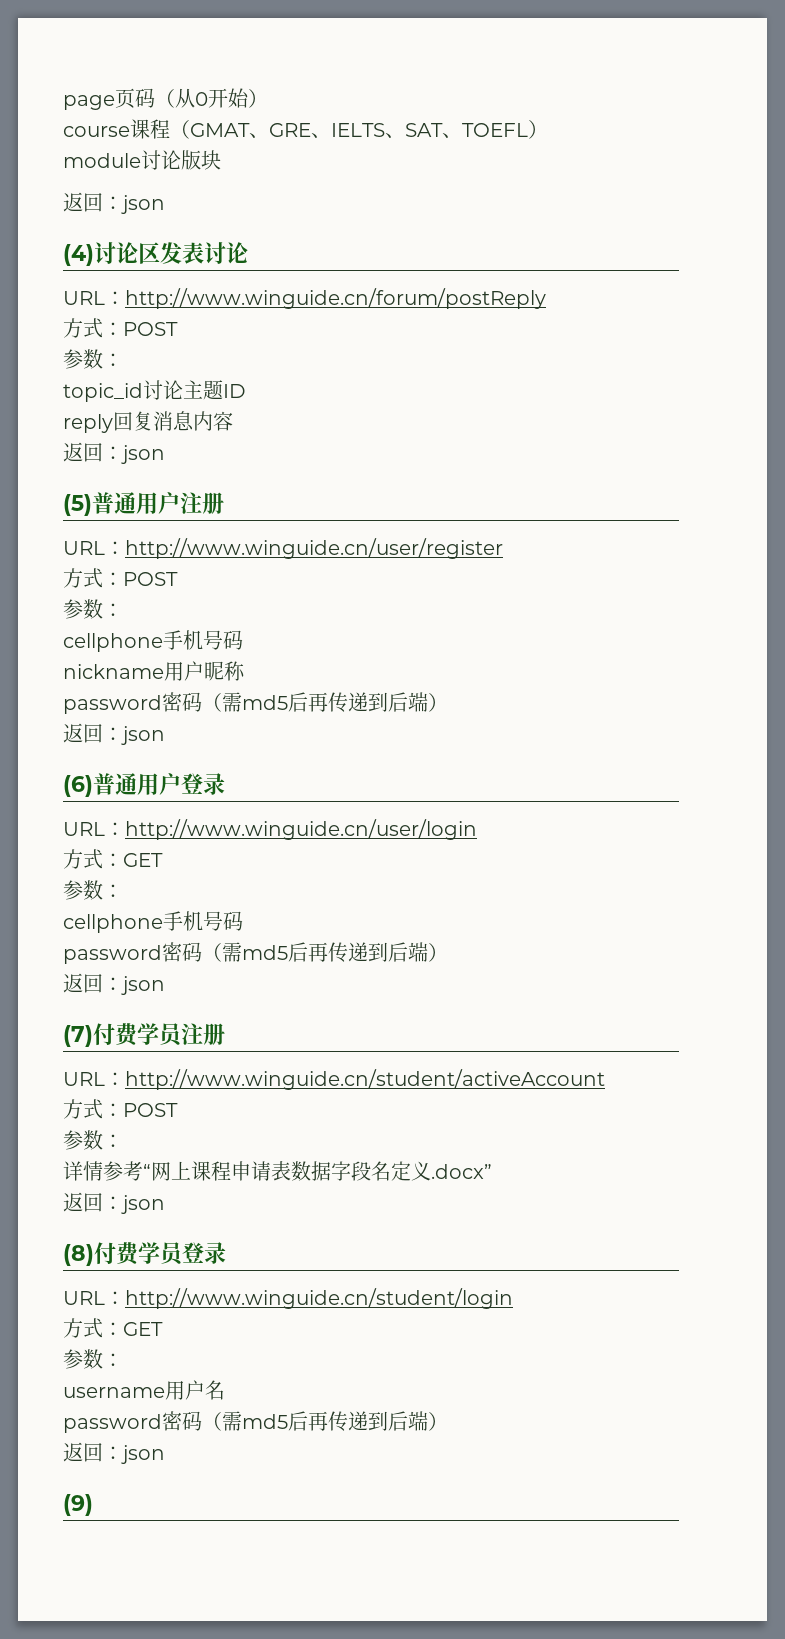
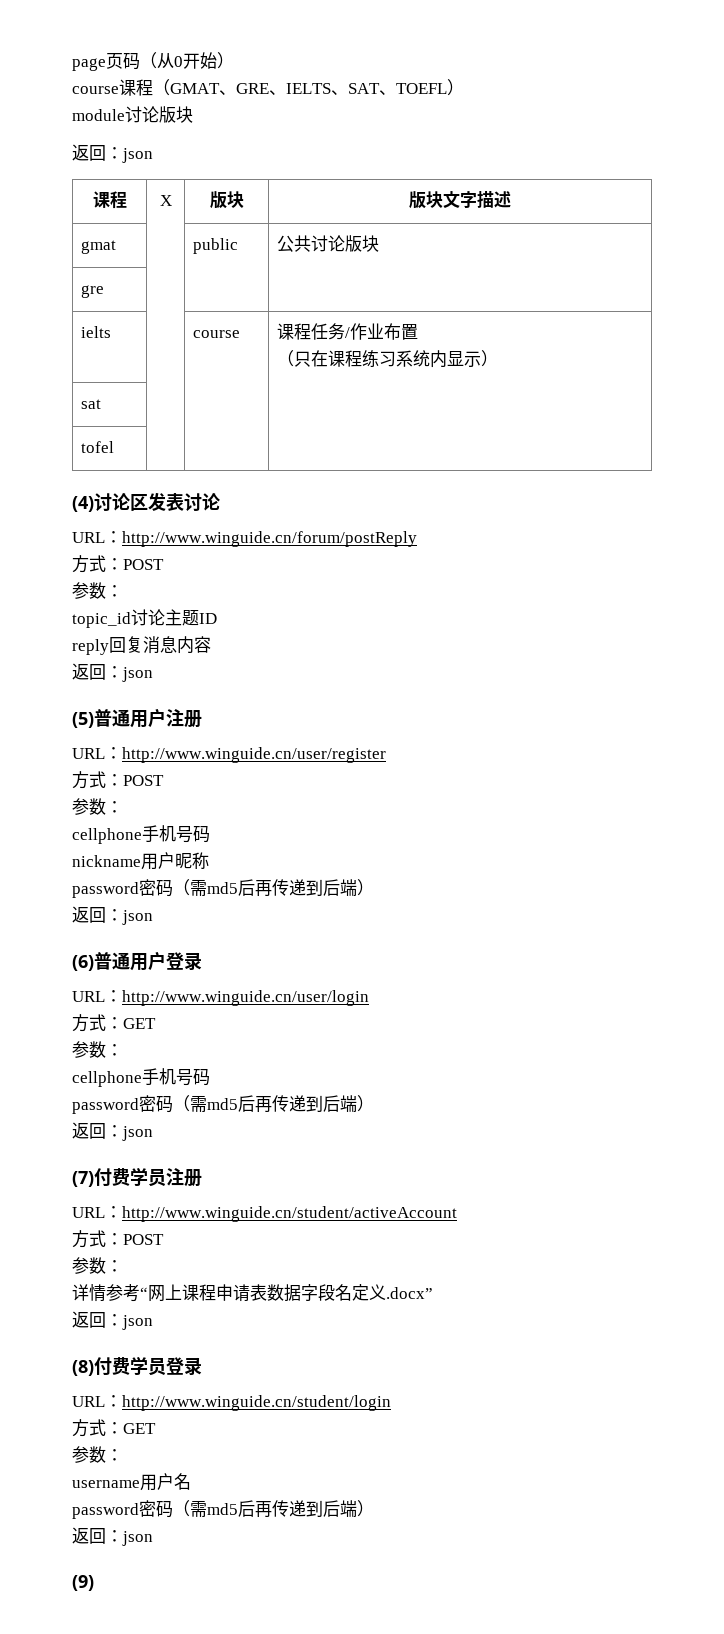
+ 课程 | X | 版块 | 版块文字描述
+ gmat | | public | 公共讨论版块
+ gre | | |
+ ielts | | course | 课程任务/作业布置
+ （只在课程练习系统内显示）
+ sat | | |
+ tofel | | |

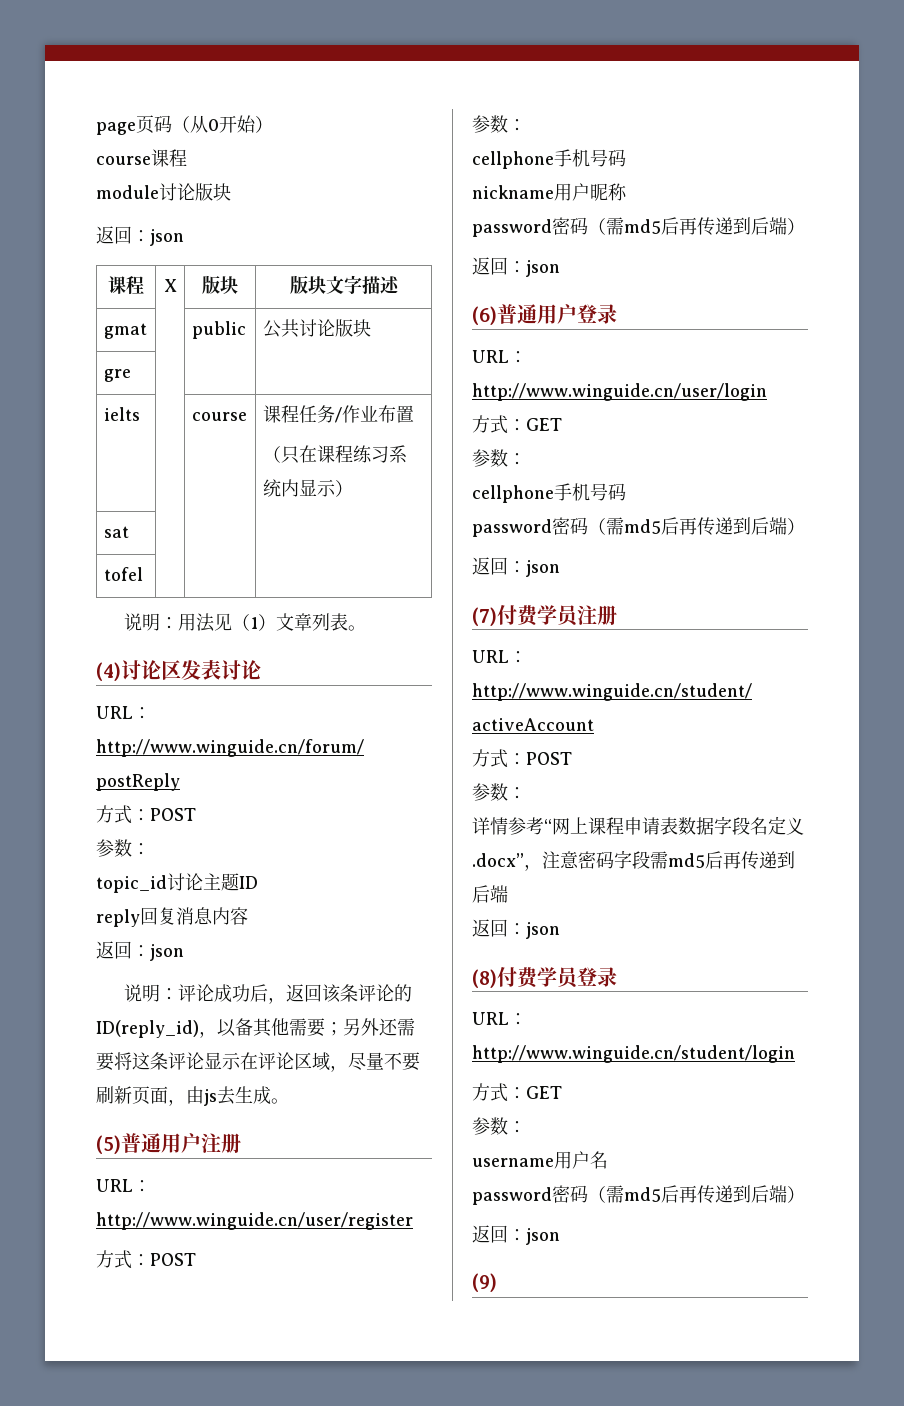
- course课程（GMAT、GRE、IELTS、SAT、TOEFL）
+ course课程
+ 说明：用法见（1）文章列表。
+ 说明：评论成功后，返回该条评论的ID(reply_id)，以备其他需要；另外还需要将这条评论显示在评论区域，尽量不要刷新页面，由js去生成。
- 详情参考“网上课程申请表数据字段名定义.docx”
+ 详情参考“网上课程申请表数据字段名定义.docx”，注意密码字段需md5后再传递到后端

